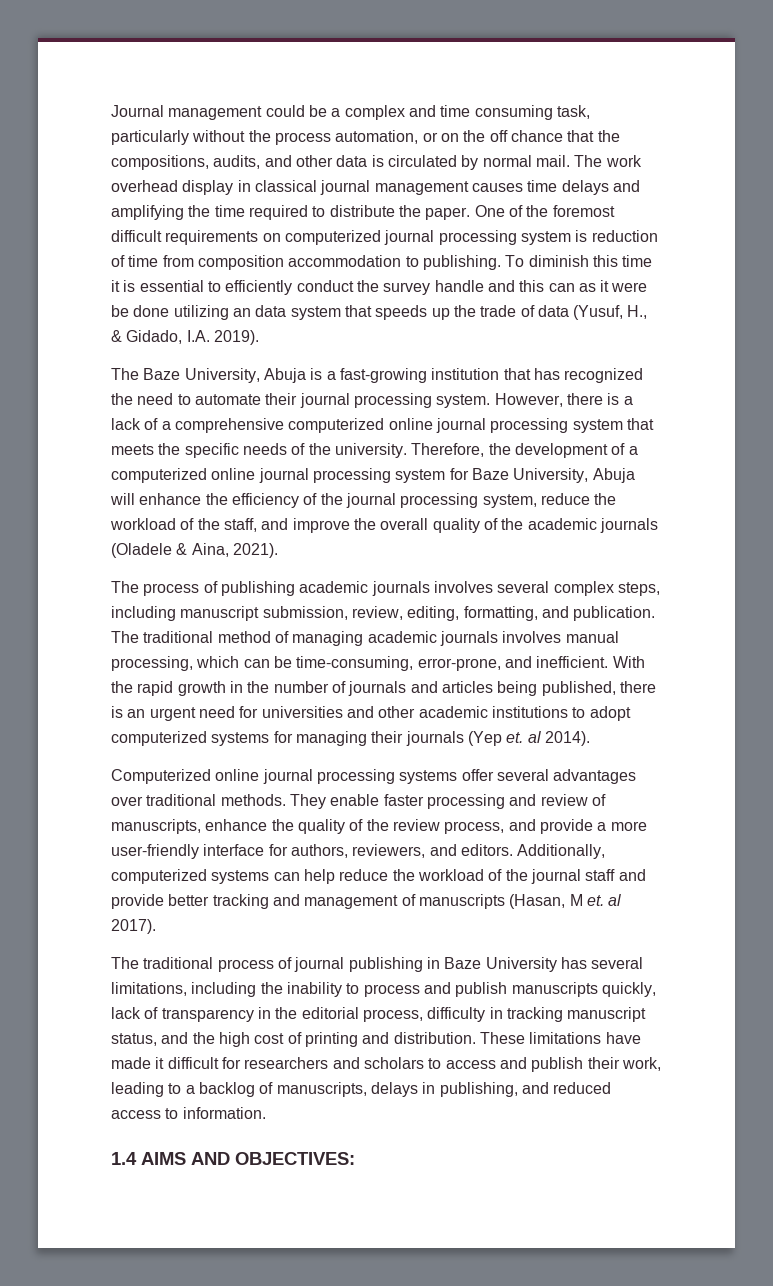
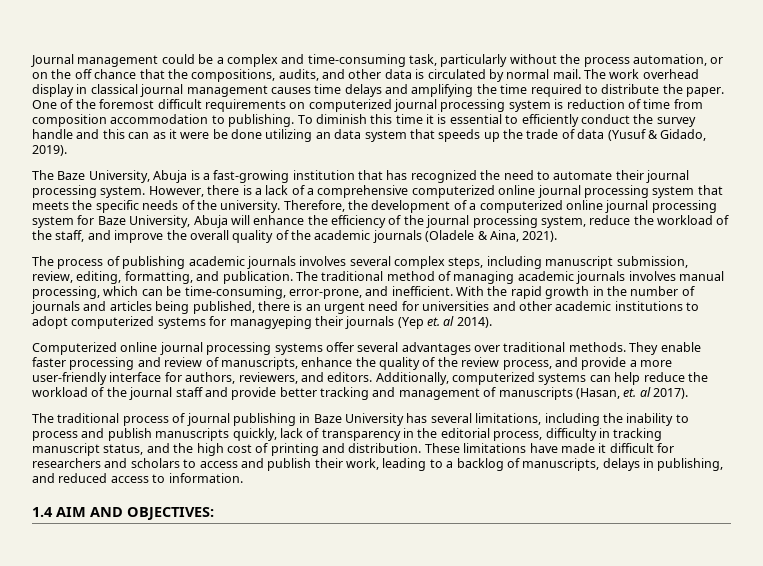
- Journal management could be a complex and time consuming task, particularly without the process automation, or on the off chance that the compositions, audits, and other data is circulated by normal mail.
+ Journal management could be a complex and time-consuming task, particularly without the process automation, or on the off chance that the compositions, audits, and other data is circulated by normal mail.
- To diminish this time it is essential to efficiently conduct the survey handle and this can as it were be done utilizing an data system that speeds up the trade of data (Yusuf, H., & Gidado, I.A. 2019).
+ To diminish this time it is essential to efficiently conduct the survey handle and this can as it were be done utilizing an data system that speeds up the trade of data (Yusuf & Gidado, 2019).
- With the rapid growth in the number of journals and articles being published, there is an urgent need for universities and other academic institutions to adopt computerized systems for managing their journals (Yep et. al 2014).
+ With the rapid growth in the number of journals and articles being published, there is an urgent need for universities and other academic institutions to adopt computerized systems for managyeping their journals (Yep et. al 2014).
- Additionally, computerized systems can help reduce the workload of the journal staff and provide better tracking and management of manuscripts (Hasan, M et. al 2017).
+ Additionally, computerized systems can help reduce the workload of the journal staff and provide better tracking and management of manuscripts (Hasan, et. al 2017).
- 1.4 AIMS AND OBJECTIVES:
+ 1.4 AIM AND OBJECTIVES:

